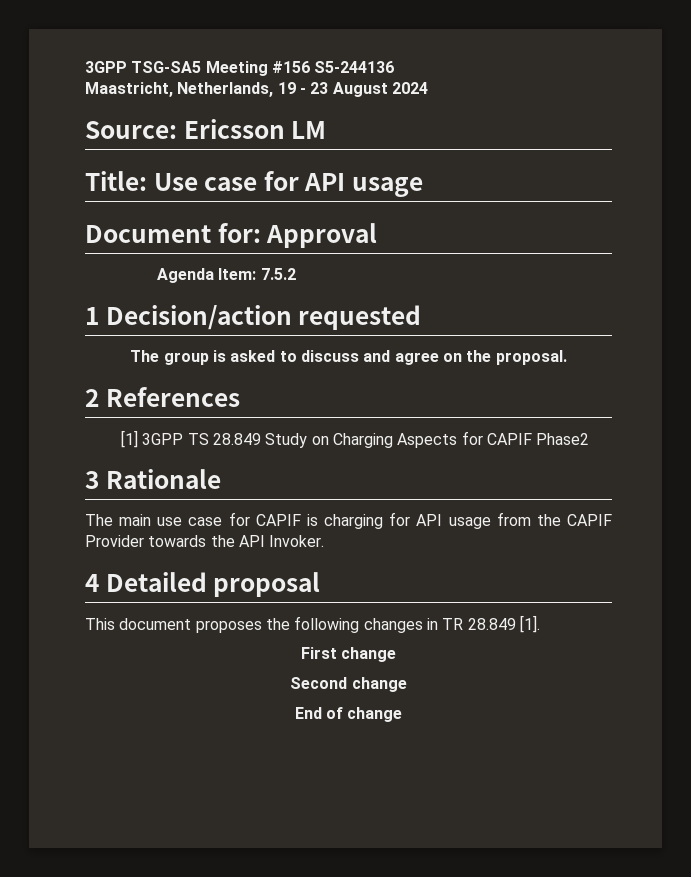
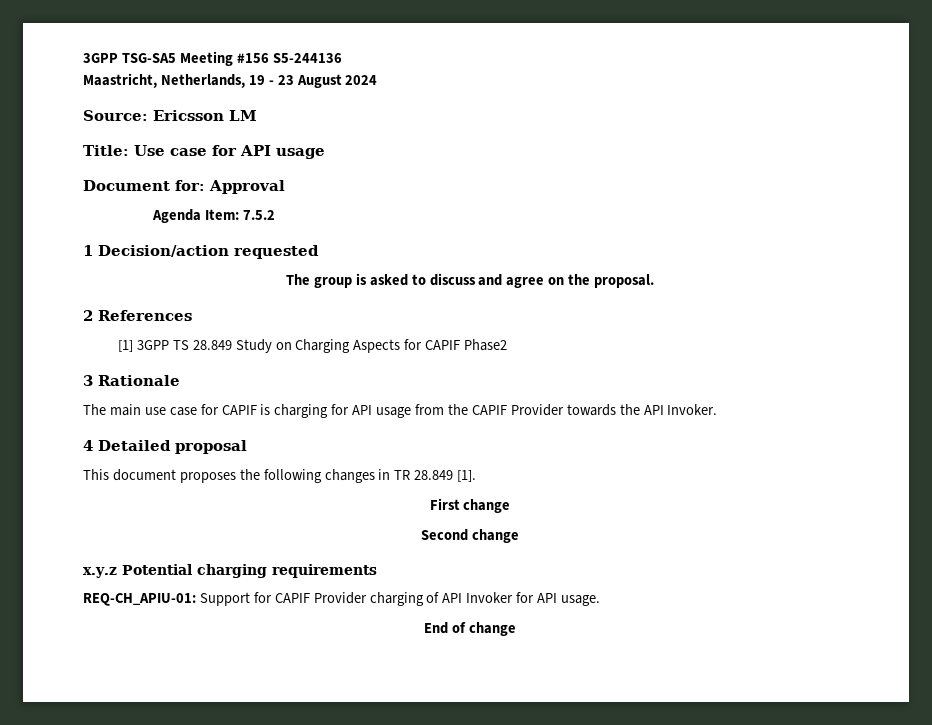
+ x.y.z Potential charging requirements
+ REQ-CH_APIU-01: Support for CAPIF Provider charging of API Invoker for API usage.

